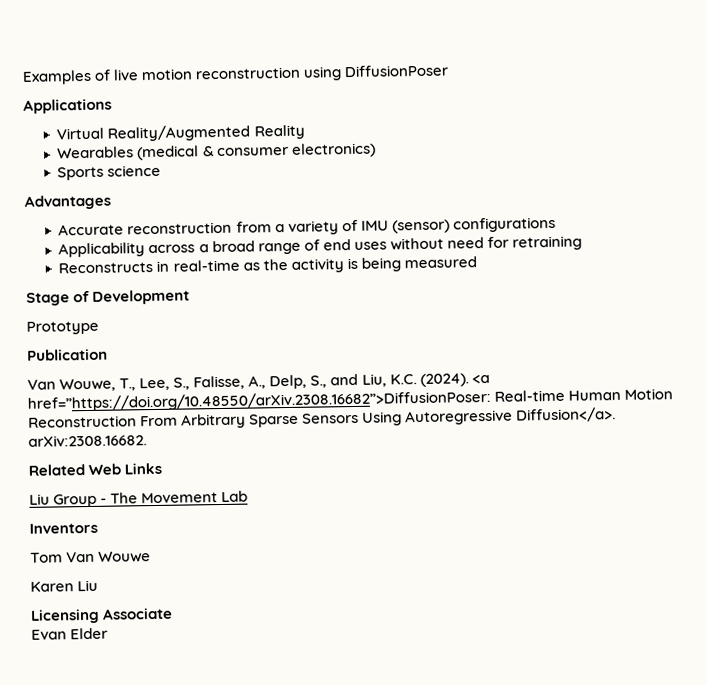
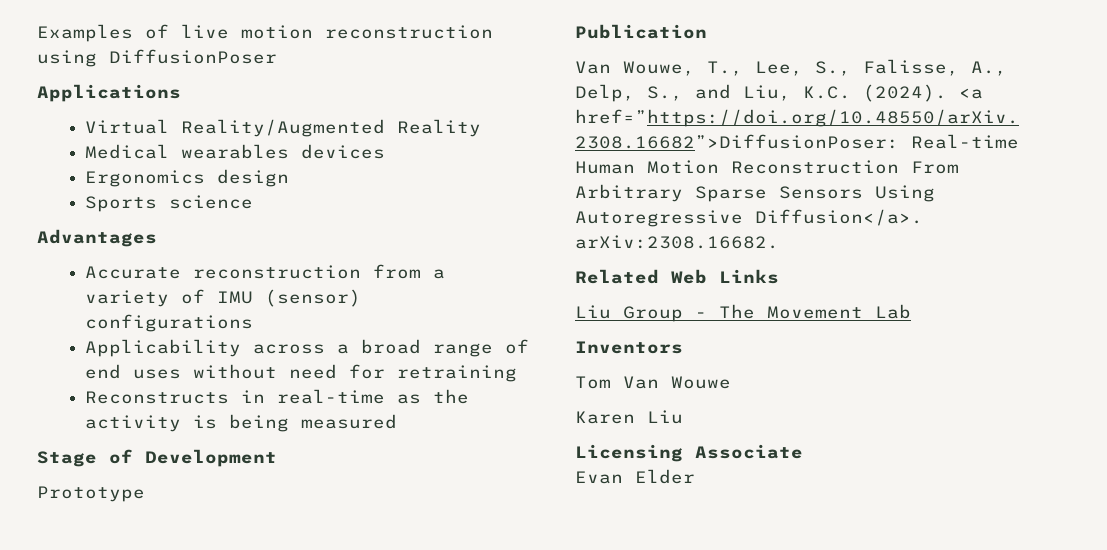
- Wearables (medical & consumer electronics)
+ Medical wearables devices
+ Ergonomics design

